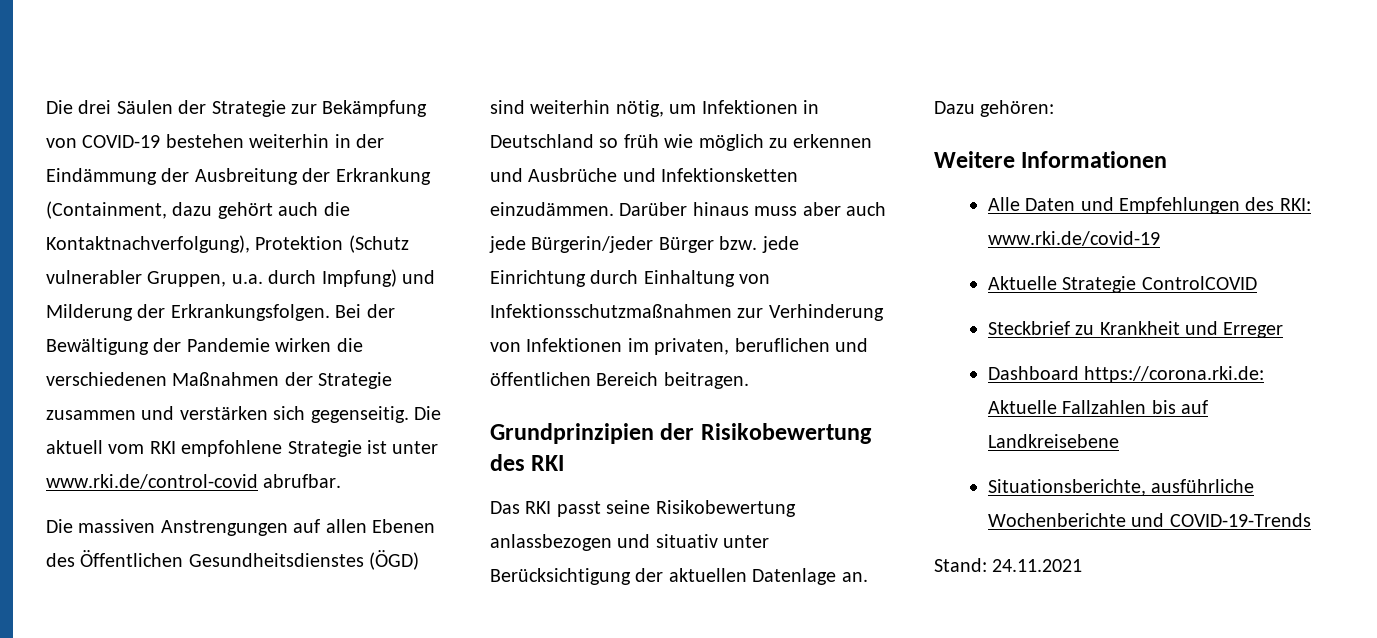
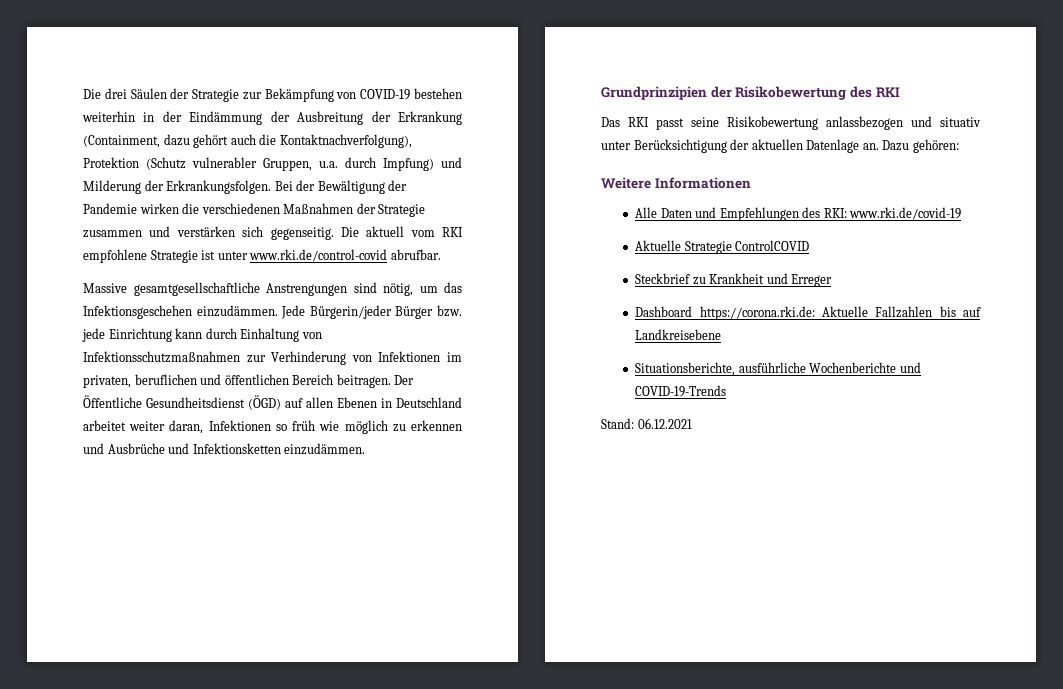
- Die massiven Anstrengungen auf allen Ebenen des Öffentlichen Gesundheitsdienstes (ÖGD) sind weiterhin nötig, um Infektionen in Deutschland so früh wie möglich zu erkennen und Ausbrüche und Infektionsketten einzudämmen. Darüber hinaus muss aber auch jede Bürgerin/jeder Bürger bzw. jede Einrichtung durch Einhaltung von Infektionsschutzmaßnahmen zur Verhinderung von Infektionen im privaten, beruflichen und öffentlichen Bereich beitragen.
+ Massive gesamtgesellschaftliche Anstrengungen sind nötig, um das Infektionsgeschehen einzudämmen. Jede Bürgerin/jeder Bürger bzw. jede Einrichtung kann durch Einhaltung von Infektionsschutzmaßnahmen zur Verhinderung von Infektionen im privaten, beruflichen und öffentlichen Bereich beitragen. Der Öffentliche Gesundheitsdienst (ÖGD) auf allen Ebenen in Deutschland arbeitet weiter daran, Infektionen so früh wie möglich zu erkennen und Ausbrüche und Infektionsketten einzudämmen.
- Stand: 24.11.2021
+ Stand: 06.12.2021

